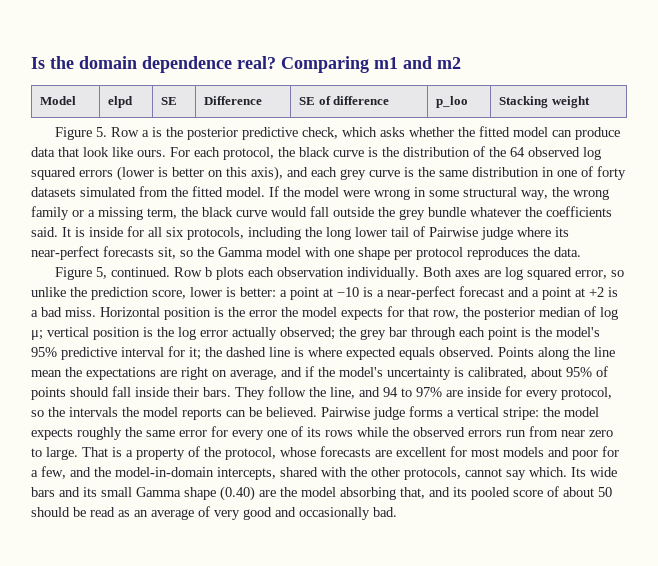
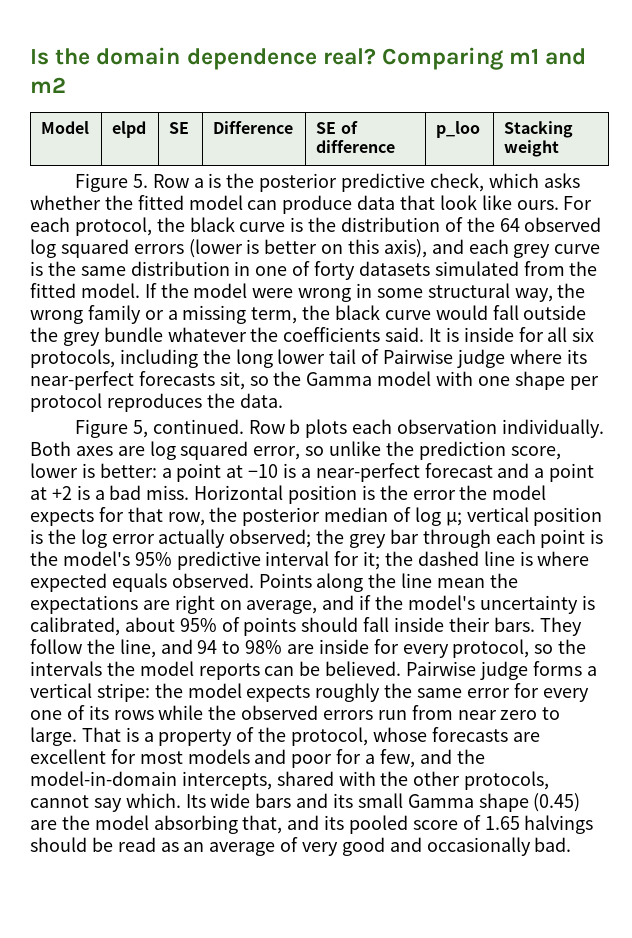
- They follow the line, and 94 to 97% are inside for every protocol, so the intervals the model reports can be believed.
+ They follow the line, and 94 to 98% are inside for every protocol, so the intervals the model reports can be believed.
- Its wide bars and its small Gamma shape (0.40) are the model absorbing that, and its pooled score of about 50 should be read as an average of very good and occasionally bad.
+ Its wide bars and its small Gamma shape (0.45) are the model absorbing that, and its pooled score of 1.65 halvings should be read as an average of very good and occasionally bad.

